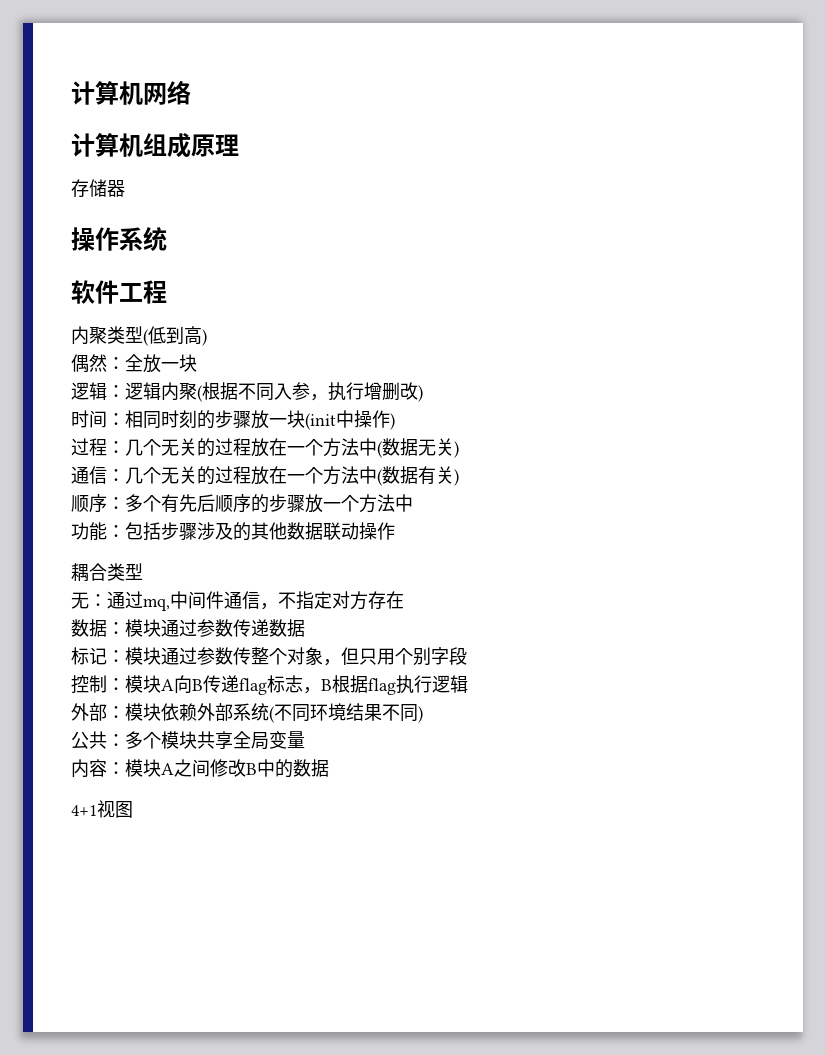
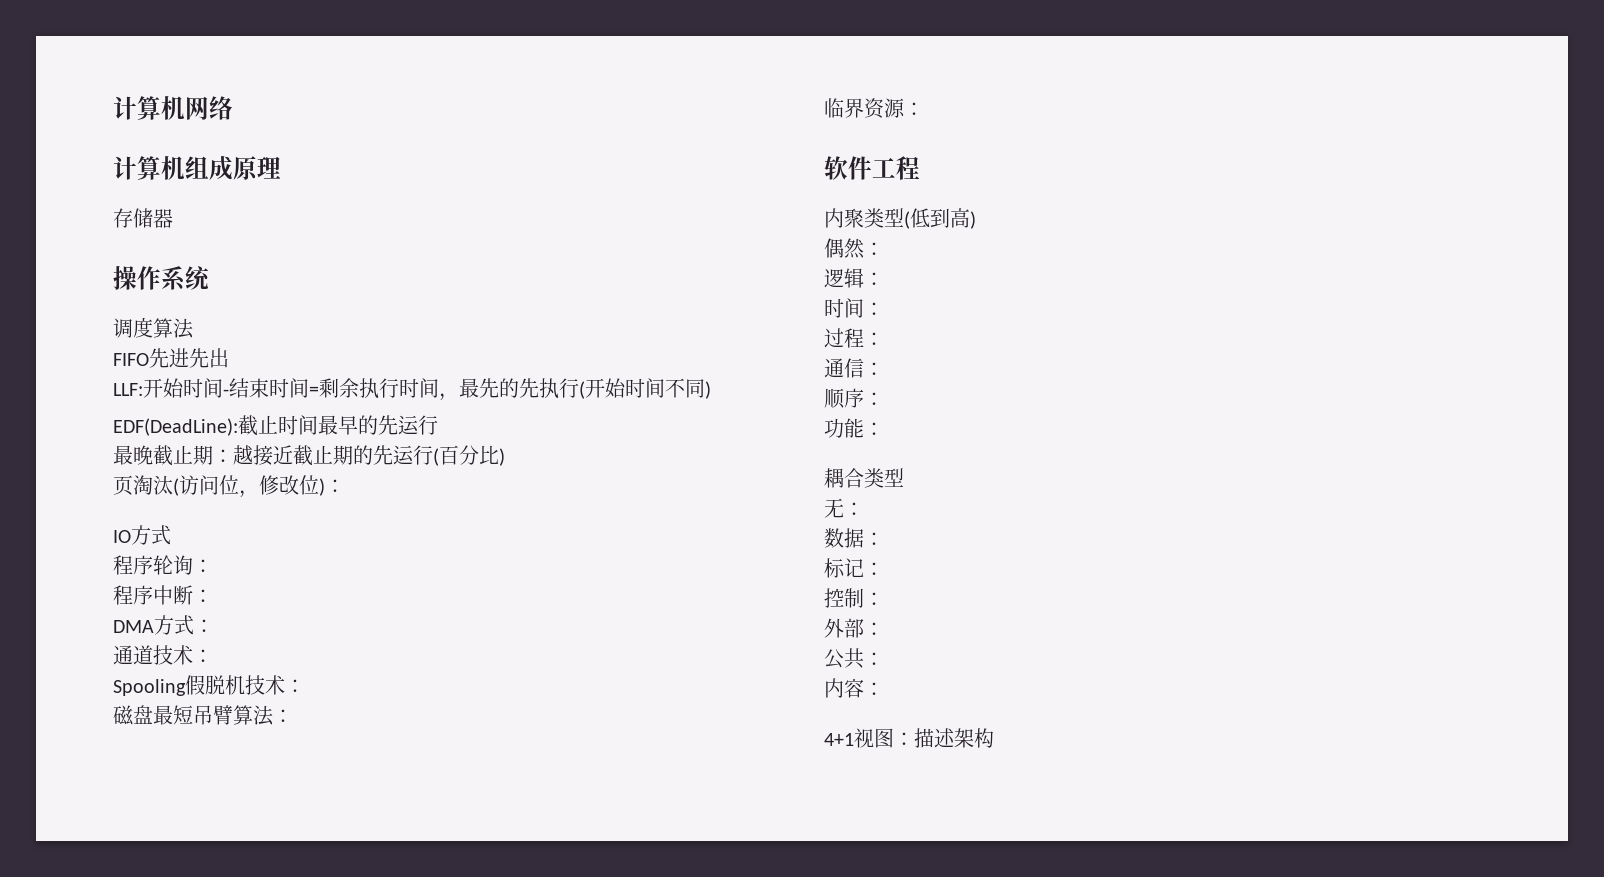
+ 调度算法
+ FIFO先进先出
+ LLF:开始时间-结束时间=剩余执行时间，最先的先执行(开始时间不同)
+ EDF(DeadLine):截止时间最早的先运行
+ 最晚截止期：越接近截止期的先运行(百分比)
+ 页淘汰(访问位，修改位)：
+ IO方式
+ 程序轮询：
+ 程序中断：
+ DMA方式：
+ 通道技术：
+ Spooling假脱机技术：
+ 磁盘最短吊臂算法：
+ 临界资源：
- 偶然：全放一块
+ 偶然：
- 逻辑：逻辑内聚(根据不同入参，执行增删改)
- 时间：相同时刻的步骤放一块(init中操作)
- 过程：几个无关的过程放在一个方法中(数据无关)
- 通信：几个无关的过程放在一个方法中(数据有关)
- 顺序：多个有先后顺序的步骤放一个方法中
- 功能：包括步骤涉及的其他数据联动操作
+ 逻辑：
+ 时间：
+ 过程：
+ 通信：
+ 顺序：
+ 功能：
  耦合类型
- 无：通过mq,中间件通信，不指定对方存在
- 数据：模块通过参数传递数据
- 标记：模块通过参数传整个对象，但只用个别字段
- 控制：模块A向B传递flag标志，B根据flag执行逻辑
- 外部：模块依赖外部系统(不同环境结果不同)
- 公共：多个模块共享全局变量
- 内容：模块A之间修改B中的数据
+ 无：
+ 数据：
+ 标记：
+ 控制：
+ 外部：
+ 公共：
+ 内容：
- 4+1视图
+ 4+1视图：描述架构

